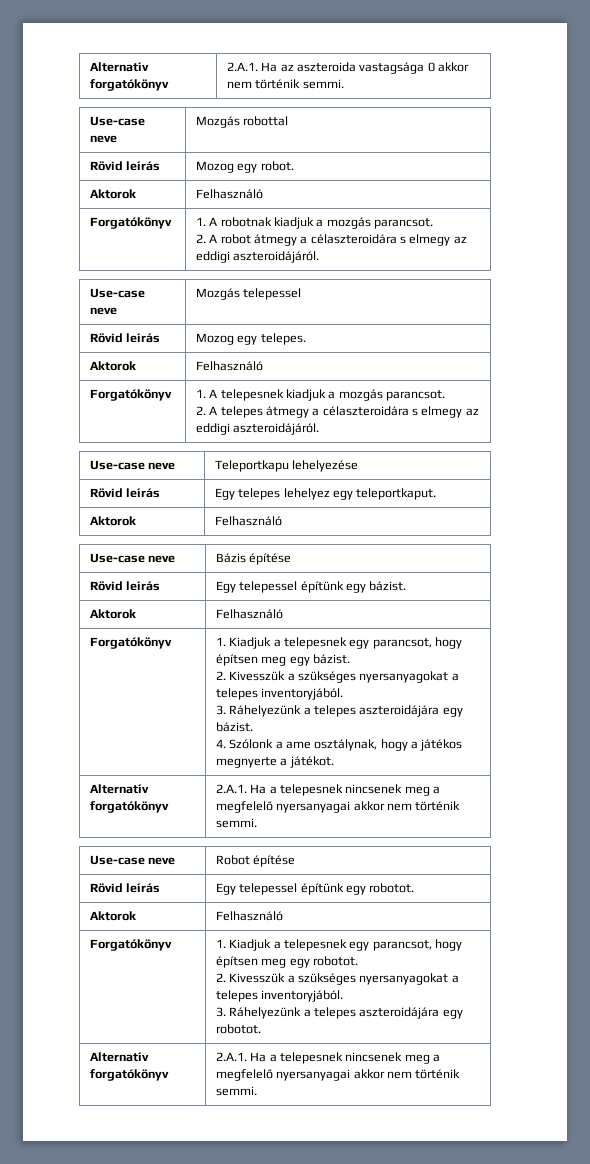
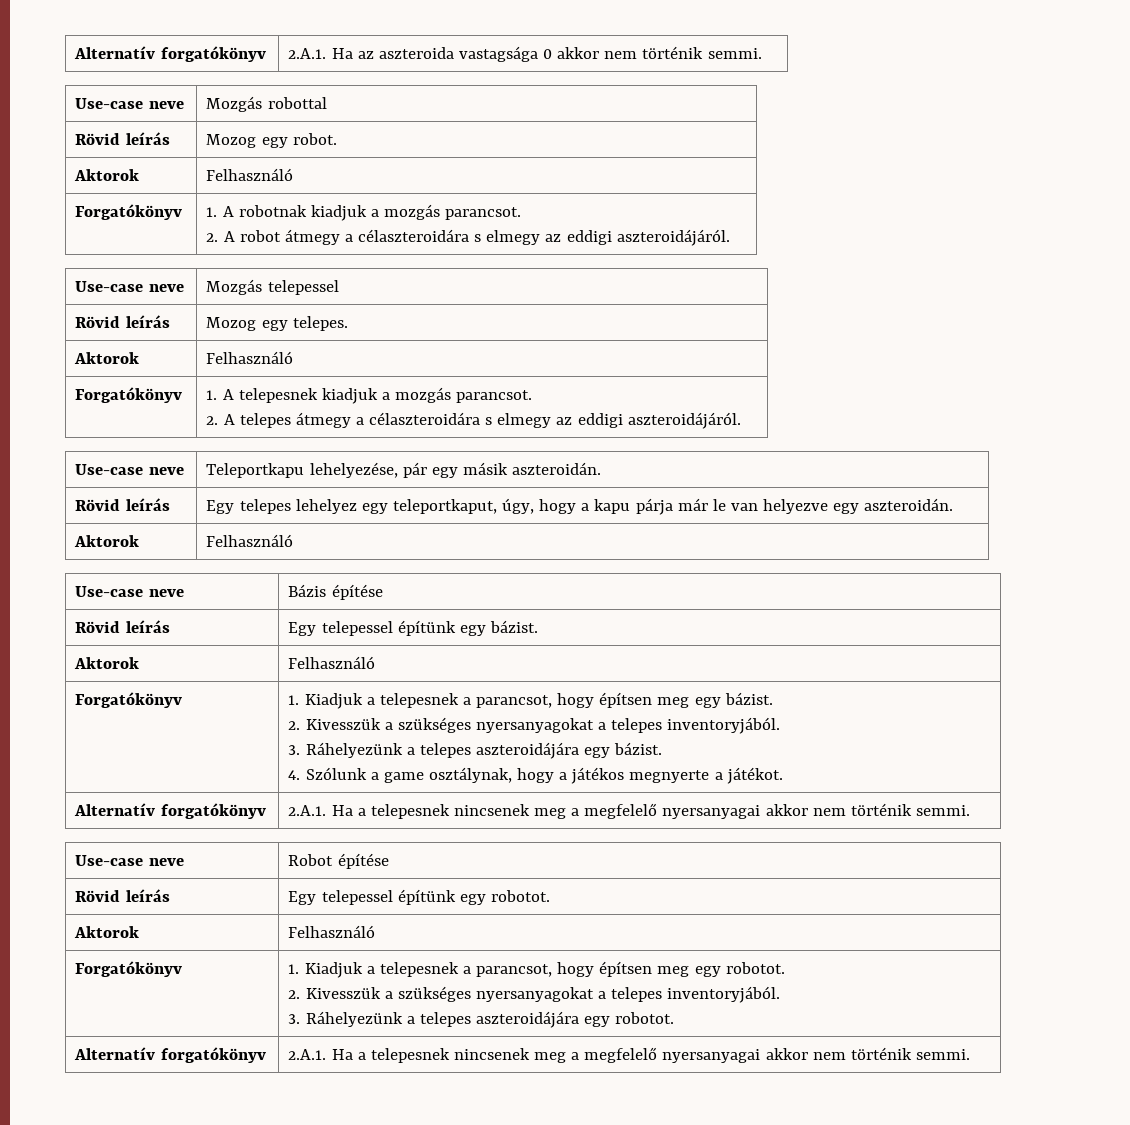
- Use-case neve | Teleportkapu lehelyezése
+ Use-case neve | Teleportkapu lehelyezése, pár egy másik aszteroidán.
- Rövid leírás | Egy telepes lehelyez egy teleportkaput.
+ Rövid leírás | Egy telepes lehelyez egy teleportkaput, úgy, hogy a kapu párja már le van helyezve egy aszteroidán.
- Forgatókönyv | 1. Kiadjuk a telepesnek egy parancsot, hogy építsen meg egy bázist.
+ Forgatókönyv | 1. Kiadjuk a telepesnek a parancsot, hogy építsen meg egy bázist.
  2. Kivesszük a szükséges nyersanyagokat a telepes inventoryjából.
  3. Ráhelyezünk a telepes aszteroidájára egy bázist.
- 4. Szólonk a ame osztálynak, hogy a játékos megnyerte a játékot.
+ 4. Szólunk a game osztálynak, hogy a játékos megnyerte a játékot.
- Forgatókönyv | 1. Kiadjuk a telepesnek egy parancsot, hogy építsen meg egy robotot.
+ Forgatókönyv | 1. Kiadjuk a telepesnek a parancsot, hogy építsen meg egy robotot.

